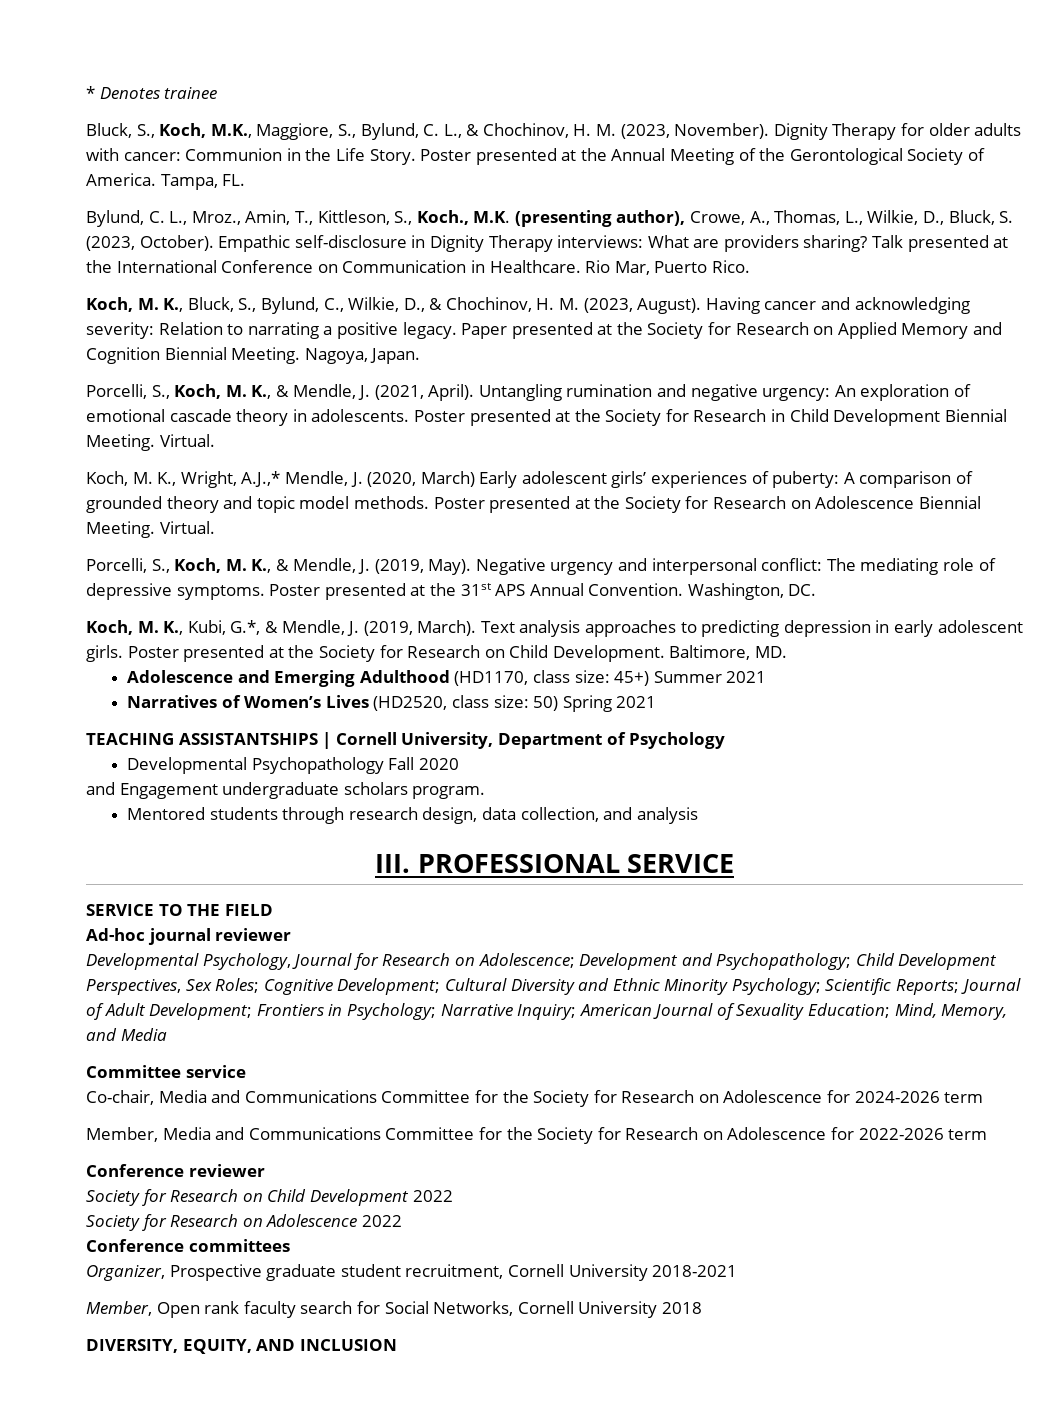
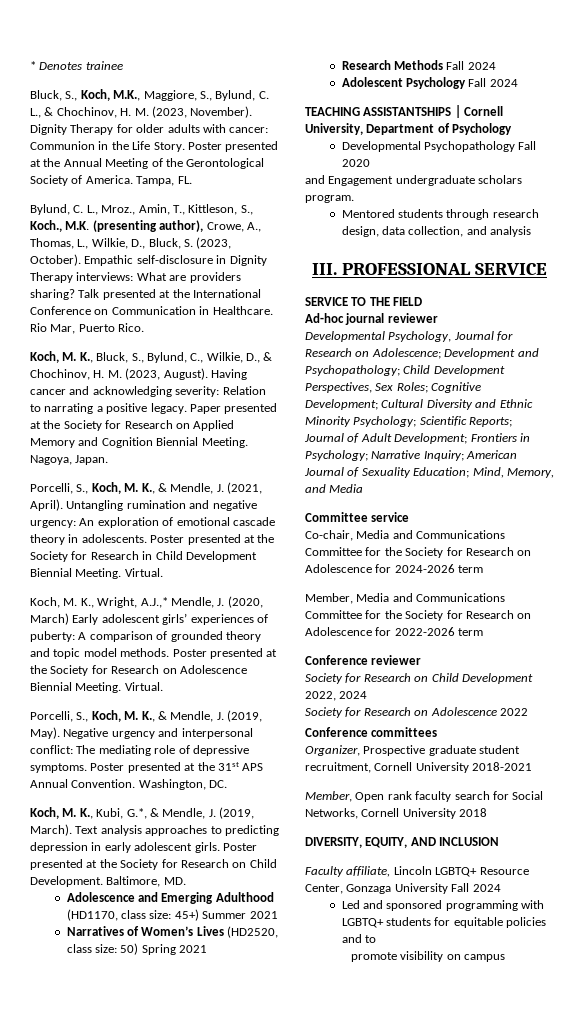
+ Research Methods Fall 2024
+ Adolescent Psychology Fall 2024
- Society for Research on Child Development 2022
+ Society for Research on Child Development 2022, 2024
+ Faculty affiliate, Lincoln LGBTQ+ Resource Center, Gonzaga University Fall 2024
+ Led and sponsored programming with LGBTQ+ students for equitable policies and to
+ promote visibility on campus

